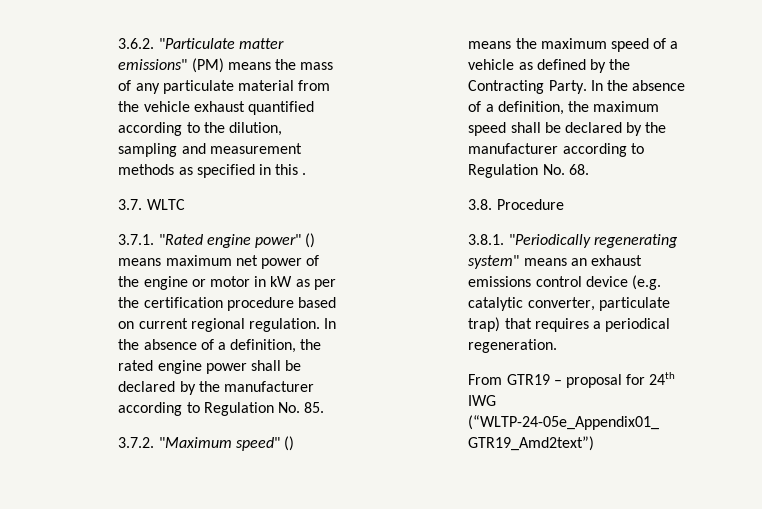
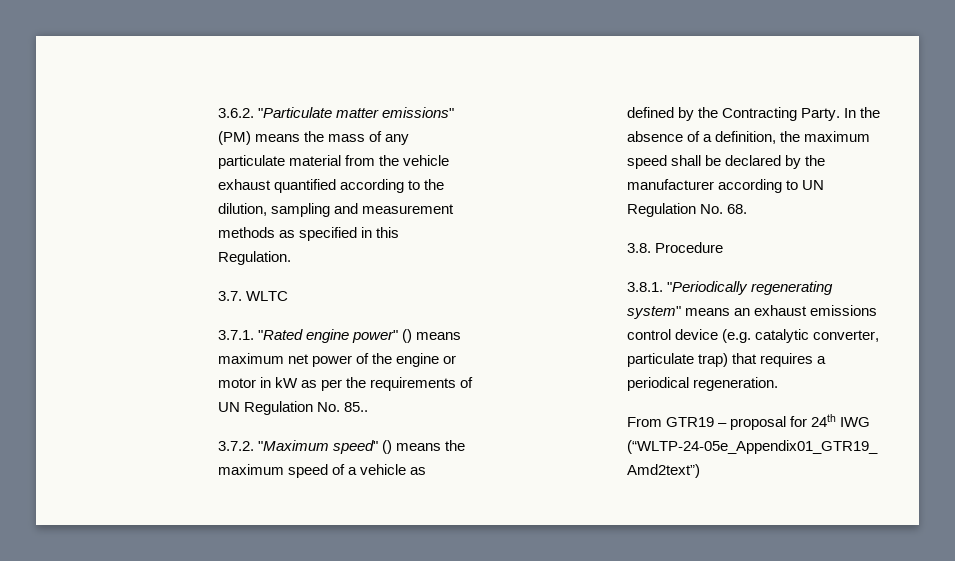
- 3.6.2. "Particulate matter emissions" (PM) means the mass of any particulate material from the vehicle exhaust quantified according to the dilution, sampling and measurement methods as specified in this .
+ 3.6.2. "Particulate matter emissions" (PM) means the mass of any particulate material from the vehicle exhaust quantified according to the dilution, sampling and measurement methods as specified in this Regulation.
- 3.7.1. "Rated engine power" () means maximum net power of the engine or motor in kW as per the certification procedure based on current regional regulation. In the absence of a definition, the rated engine power shall be declared by the manufacturer according to Regulation No. 85.
+ 3.7.1. "Rated engine power" () means maximum net power of the engine or motor in kW as per the requirements of UN Regulation No. 85..
- In the absence of a definition, the maximum speed shall be declared by the manufacturer according to Regulation No. 68.
+ In the absence of a definition, the maximum speed shall be declared by the manufacturer according to UN Regulation No. 68.

